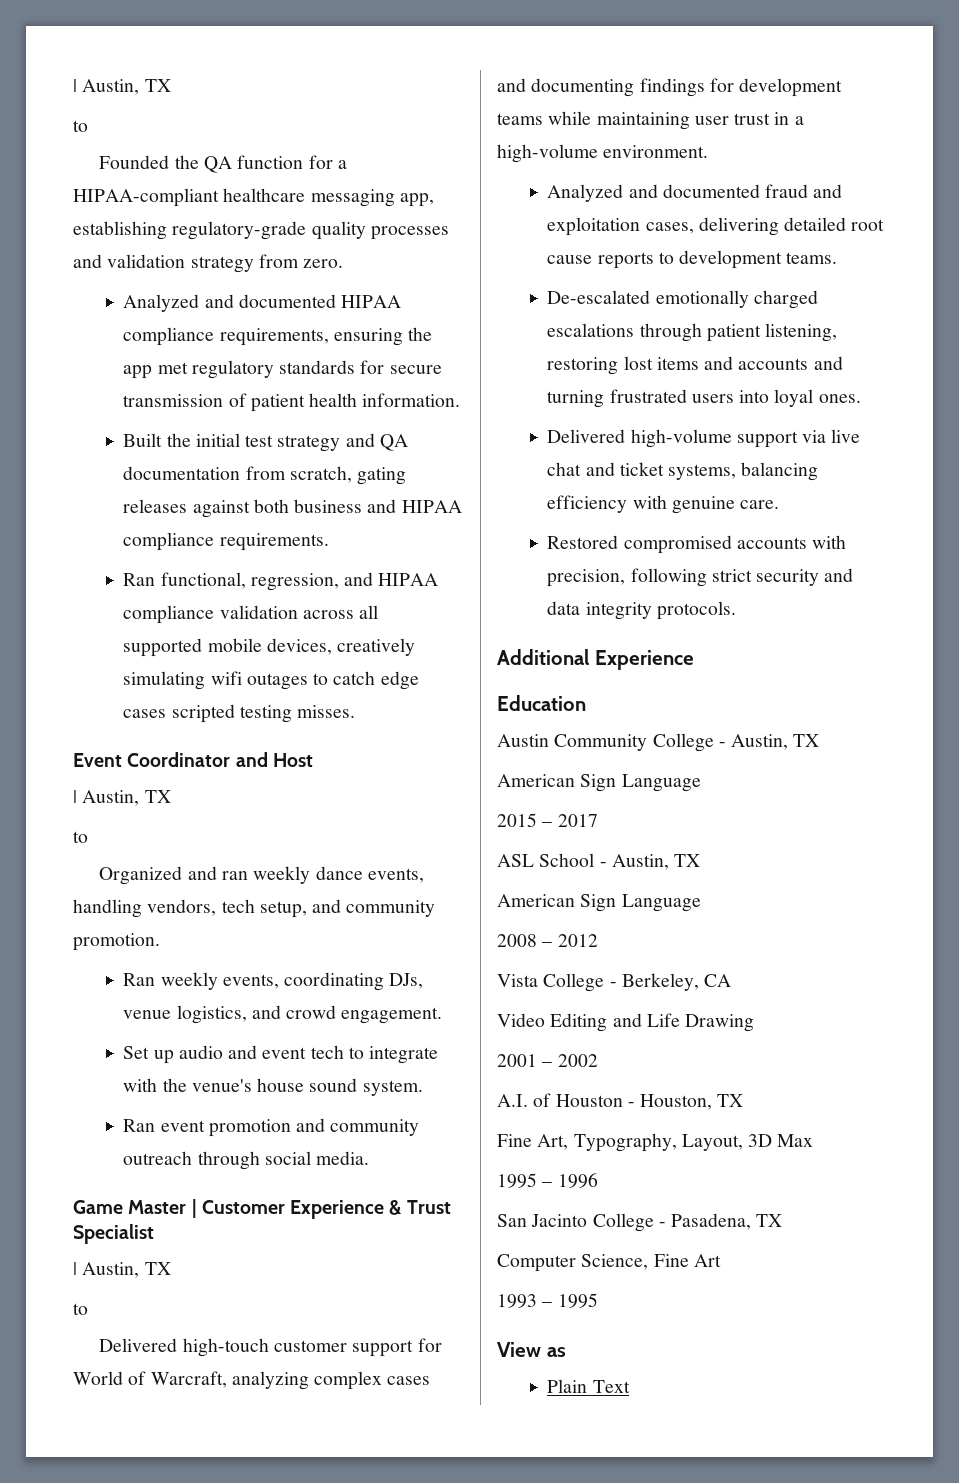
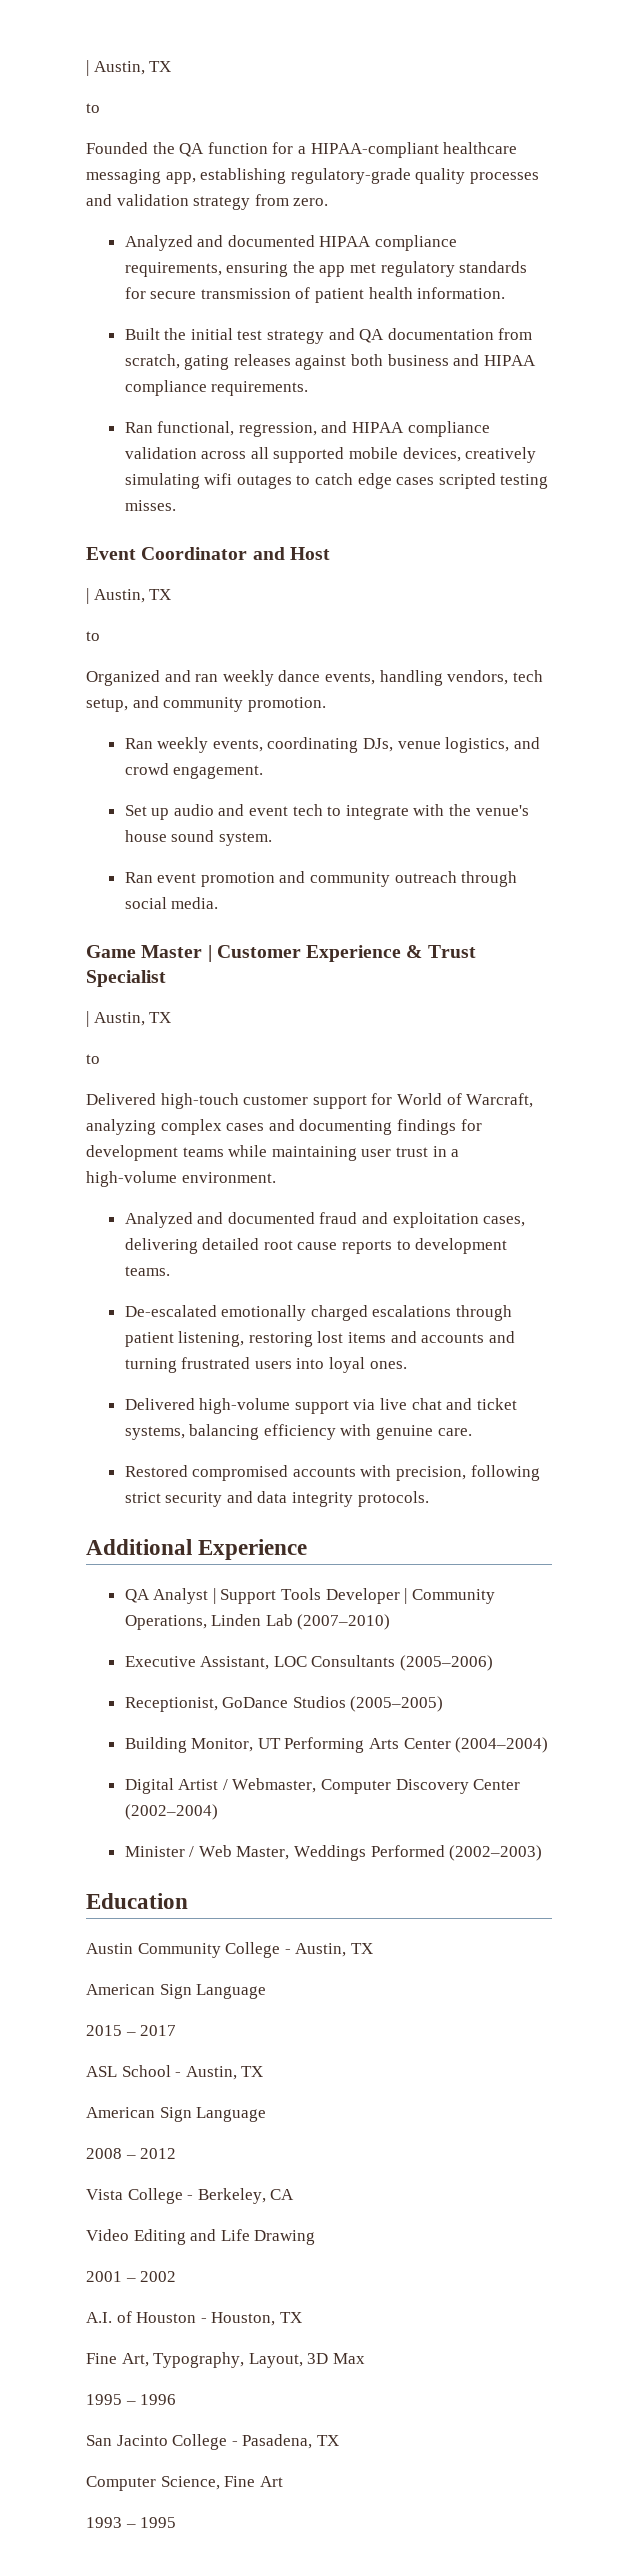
+ QA Analyst | Support Tools Developer | Community Operations, Linden Lab (2007–2010)
+ Executive Assistant, LOC Consultants (2005–2006)
+ Receptionist, GoDance Studios (2005–2005)
+ Building Monitor, UT Performing Arts Center (2004–2004)
+ Digital Artist / Webmaster, Computer Discovery Center (2002–2004)
+ Minister / Web Master, Weddings Performed (2002–2003)
- View as
- Plain Text

